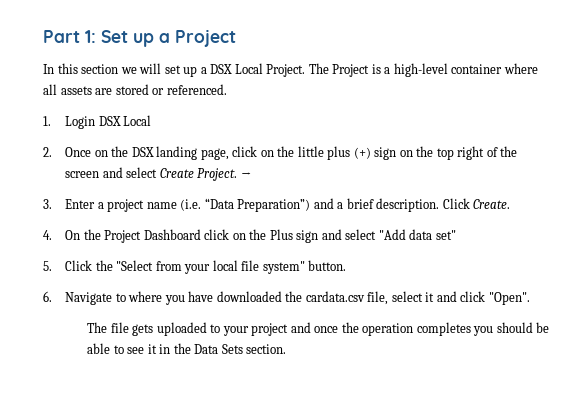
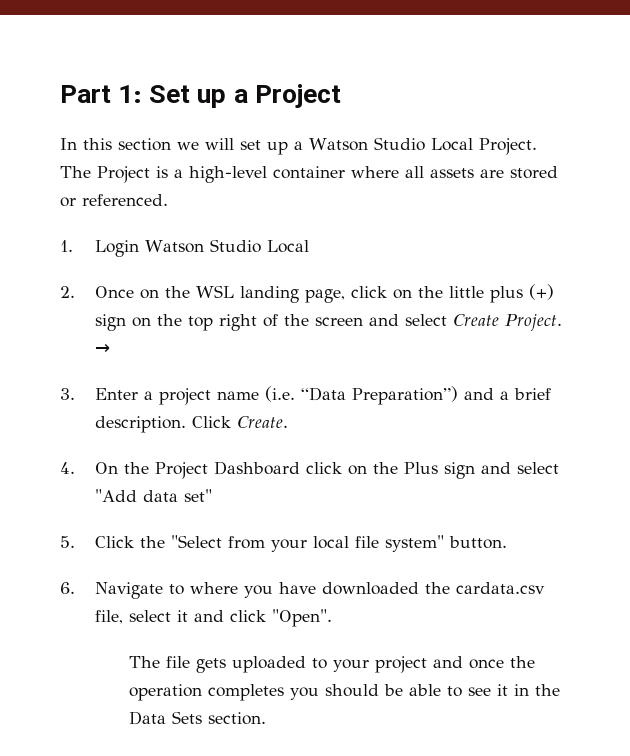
- In this section we will set up a DSX Local Project.
+ In this section we will set up a Watson Studio Local Project.
- 1. Login DSX Local
+ 1. Login Watson Studio Local
- 2. Once on the DSX landing page, click on the little plus (+) sign on the top right of the screen and select Create Project.
+ 2. Once on the WSL landing page, click on the little plus (+) sign on the top right of the screen and select Create Project.

